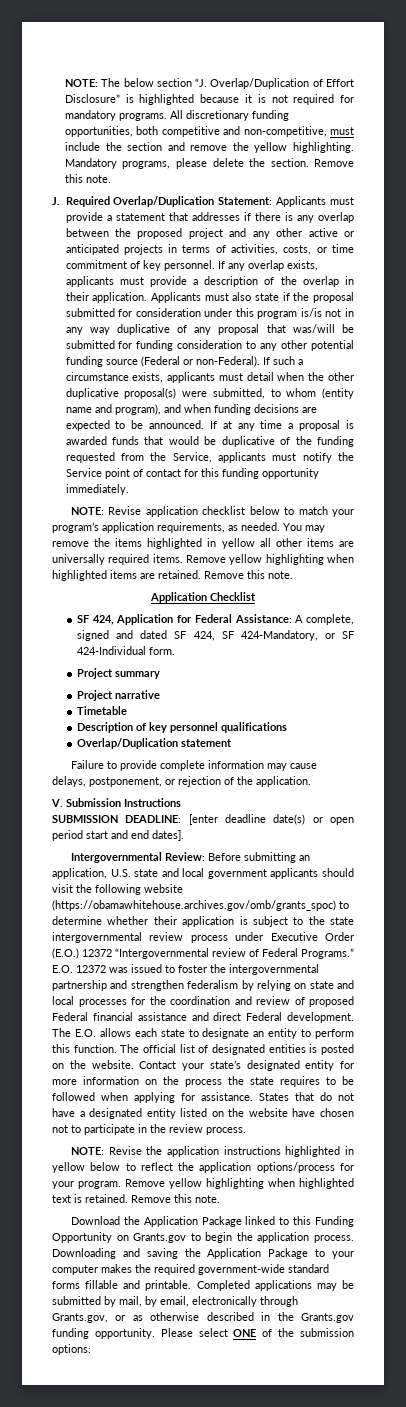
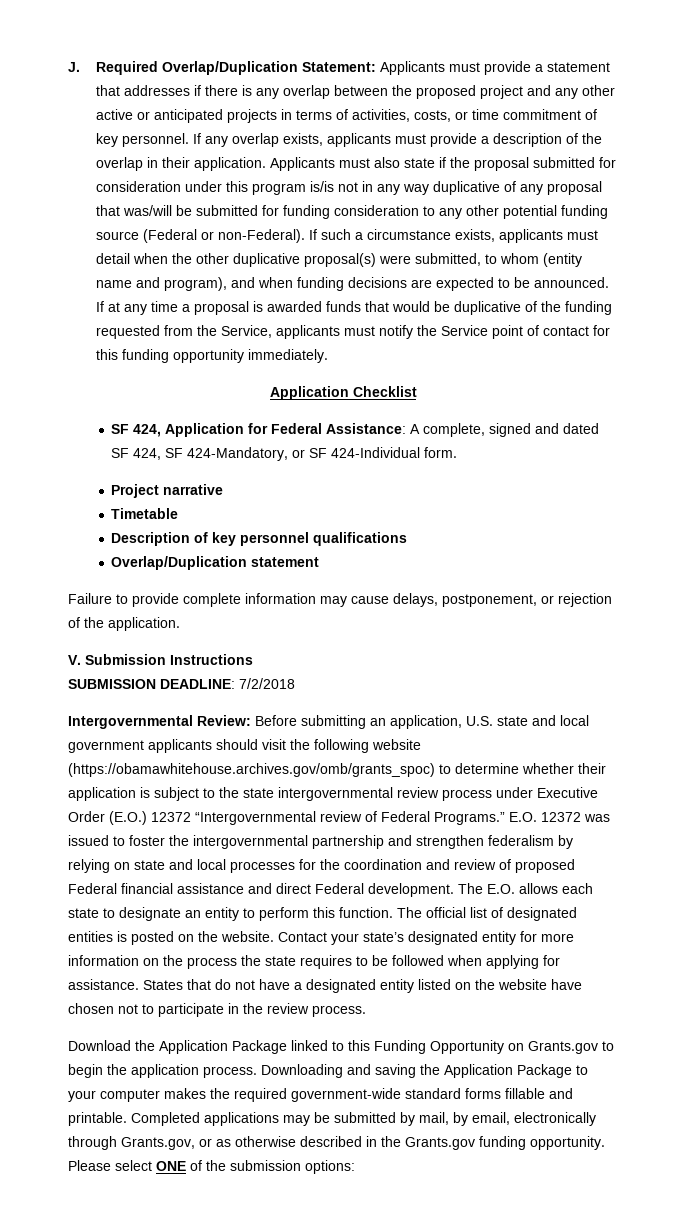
- NOTE: The below section “J. Overlap/Duplication of Effort Disclosure” is highlighted because it is not required for mandatory programs. All discretionary funding opportunities, both competitive and non-competitive, must include the section and remove the yellow highlighting. Mandatory programs, please delete the section. Remove this note.
- NOTE: Revise application checklist below to match your program’s application requirements, as needed. You may remove the items highlighted in yellow all other items are universally required items. Remove yellow highlighting when highlighted items are retained. Remove this note.
- Project summary
- SUBMISSION DEADLINE: [enter deadline date(s) or open period start and end dates].
+ SUBMISSION DEADLINE: 7/2/2018
- NOTE: Revise the application instructions highlighted in yellow below to reflect the application options/process for your program. Remove yellow highlighting when highlighted text is retained. Remove this note.

